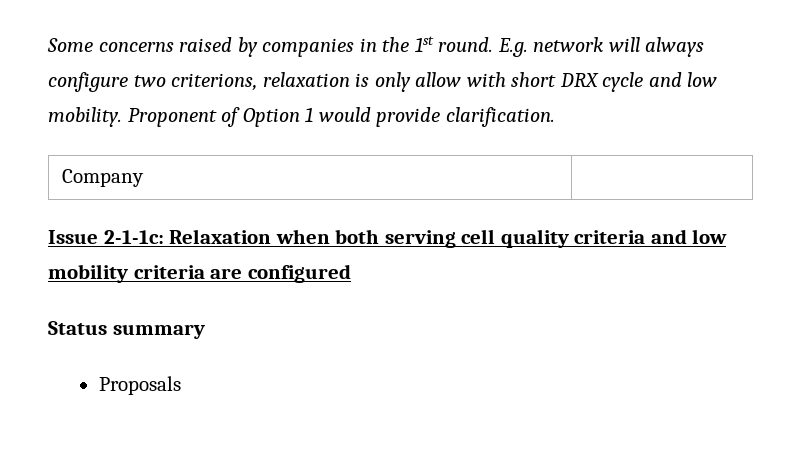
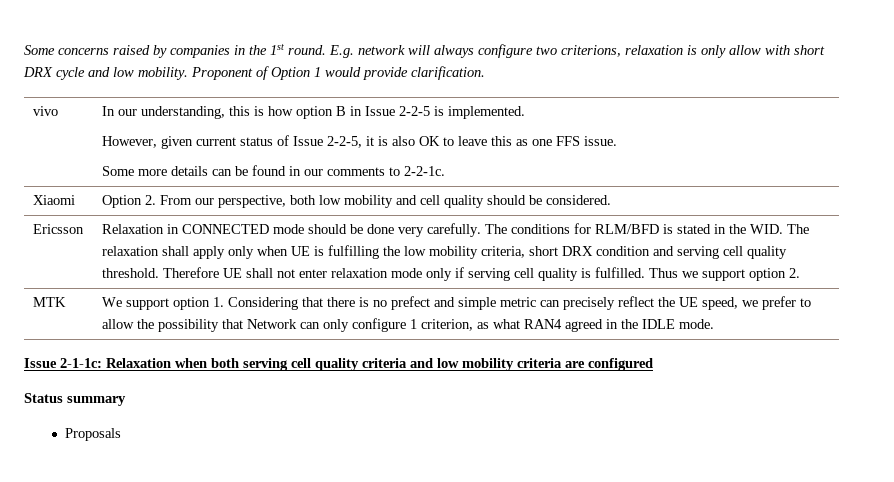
- Company
+ vivo | In our understanding, this is how option B in Issue 2-2-5 is implemented.
+ However, given current status of Issue 2-2-5, it is also OK to leave this as one FFS issue.
+ Some more details can be found in our comments to 2-2-1c.
+ Xiaomi | Option 2. From our perspective, both low mobility and cell quality should be considered.
+ Ericsson | Relaxation in CONNECTED mode should be done very carefully. The conditions for RLM/BFD is stated in the WID. The relaxation shall apply only when UE is fulfilling the low mobility criteria, short DRX condition and serving cell quality threshold. Therefore UE shall not enter relaxation mode only if serving cell quality is fulfilled. Thus we support option 2.
+ MTK | We support option 1. Considering that there is no prefect and simple metric can precisely reflect the UE speed, we prefer to allow the possibility that Network can only configure 1 criterion, as what RAN4 agreed in the IDLE mode.

